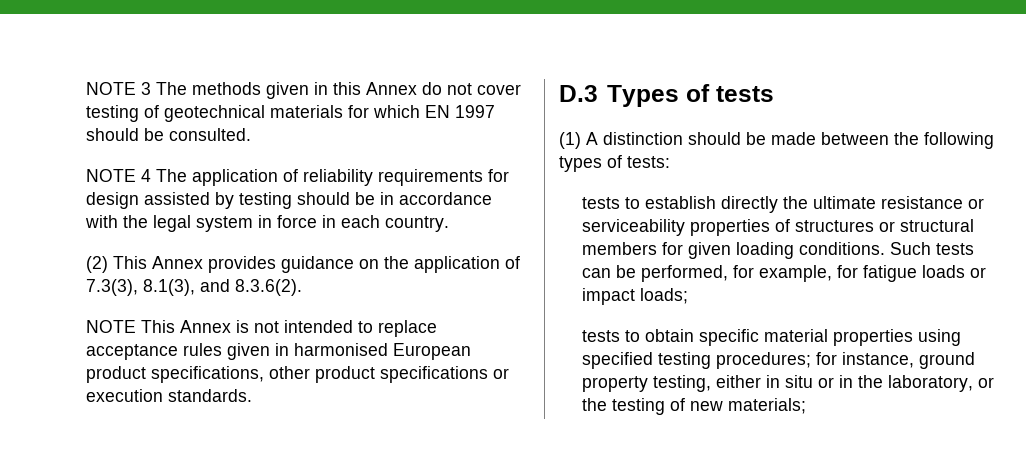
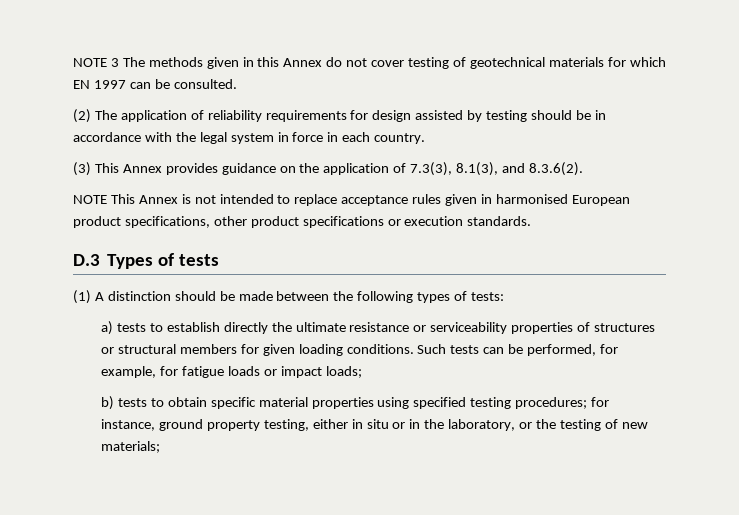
- NOTE 3 The methods given in this Annex do not cover testing of geotechnical materials for which EN 1997 should be consulted.
+ NOTE 3 The methods given in this Annex do not cover testing of geotechnical materials for which EN 1997 can be consulted.
- NOTE 4 The application of reliability requirements for design assisted by testing should be in accordance with the legal system in force in each country.
+ (2) The application of reliability requirements for design assisted by testing should be in accordance with the legal system in force in each country.
- (2) This Annex provides guidance on the application of 7.3(3), 8.1(3), and 8.3.6(2).
+ (3) This Annex provides guidance on the application of 7.3(3), 8.1(3), and 8.3.6(2).
- tests to establish directly the ultimate resistance or serviceability properties of structures or structural members for given loading conditions.
+ a) tests to establish directly the ultimate resistance or serviceability properties of structures or structural members for given loading conditions.
- tests to obtain specific material properties using specified testing procedures; for instance, ground property testing, either in situ or in the laboratory, or the testing of new materials;
+ b) tests to obtain specific material properties using specified testing procedures; for instance, ground property testing, either in situ or in the laboratory, or the testing of new materials;

